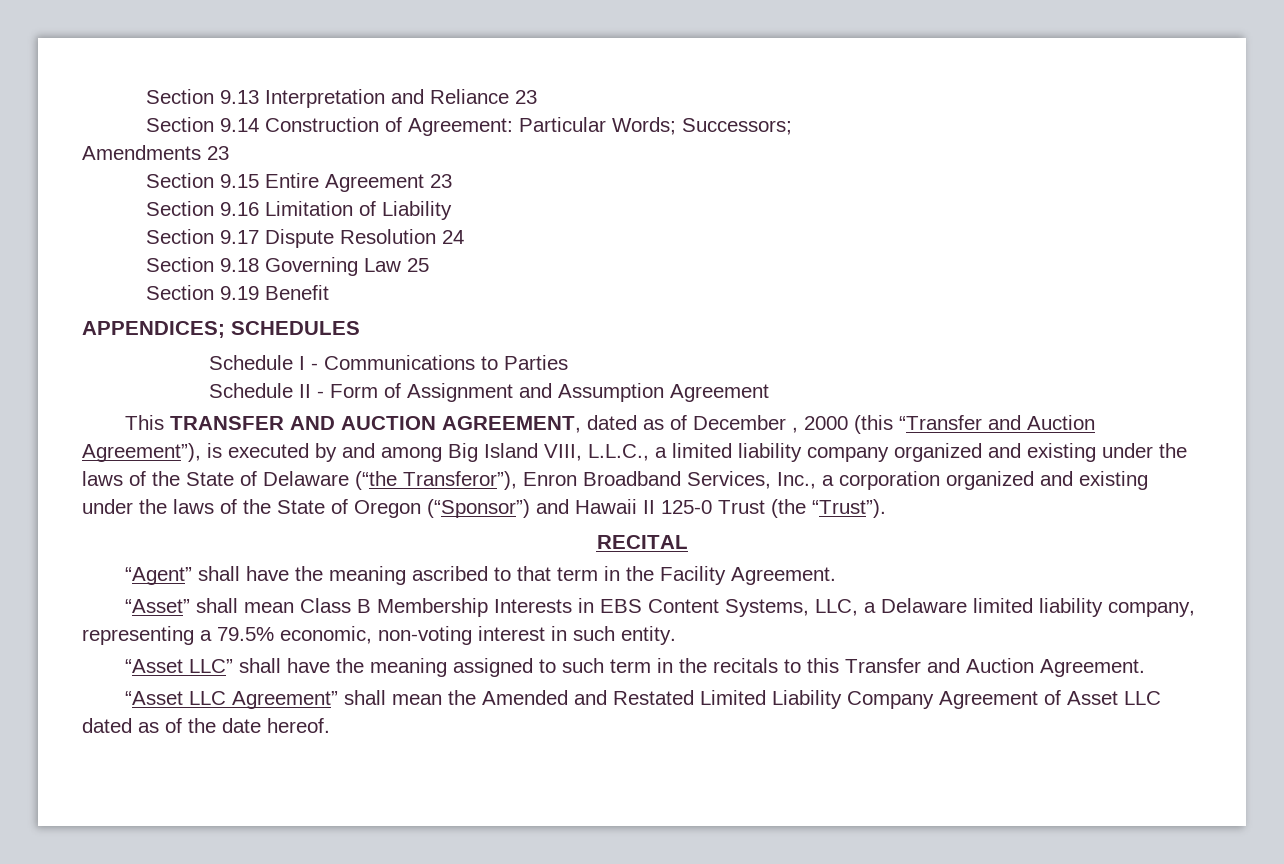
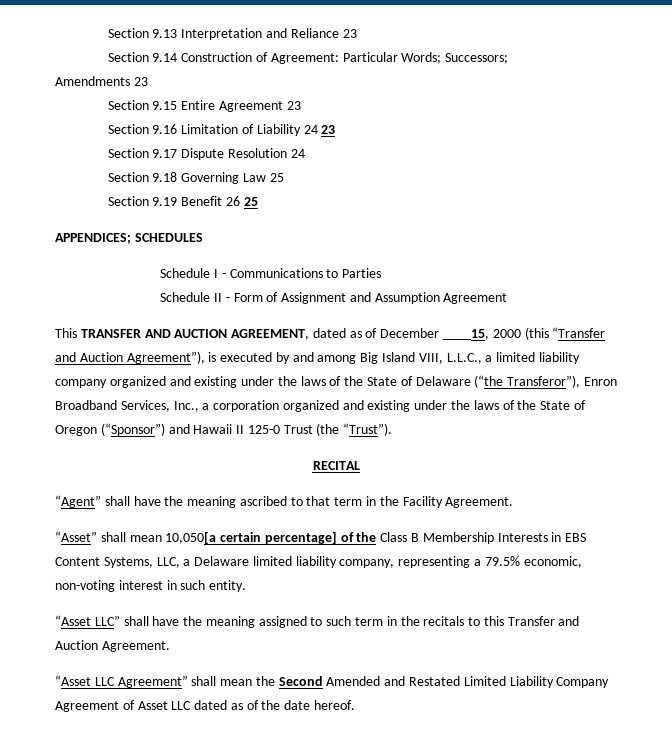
- Section 9.16 Limitation of Liability
+ Section 9.16 Limitation of Liability 24 23
- Section 9.19 Benefit
+ Section 9.19 Benefit 26 25
- This TRANSFER AND AUCTION AGREEMENT, dated as of December , 2000 (this “Transfer and Auction Agreement”), is executed by and among Big Island VIII, L.L.C., a limited liability company organized and existing under the laws of the State of Delaware (“the Transferor”), Enron Broadband Services, Inc., a corporation organized and existing under the laws of the State of Oregon (“Sponsor”) and Hawaii II 125-0 Trust (the “Trust”).
+ This TRANSFER AND AUCTION AGREEMENT, dated as of December ____15, 2000 (this “Transfer and Auction Agreement”), is executed by and among Big Island VIII, L.L.C., a limited liability company organized and existing under the laws of the State of Delaware (“the Transferor”), Enron Broadband Services, Inc., a corporation organized and existing under the laws of the State of Oregon (“Sponsor”) and Hawaii II 125-0 Trust (the “Trust”).
- “Asset” shall mean Class B Membership Interests in EBS Content Systems, LLC, a Delaware limited liability company, representing a 79.5% economic, non-voting interest in such entity.
+ “Asset” shall mean 10,050[a certain percentage] of the Class B Membership Interests in EBS Content Systems, LLC, a Delaware limited liability company, representing a 79.5% economic, non-voting interest in such entity.
- “Asset LLC Agreement” shall mean the Amended and Restated Limited Liability Company Agreement of Asset LLC dated as of the date hereof.
+ “Asset LLC Agreement” shall mean the Second Amended and Restated Limited Liability Company Agreement of Asset LLC dated as of the date hereof.

